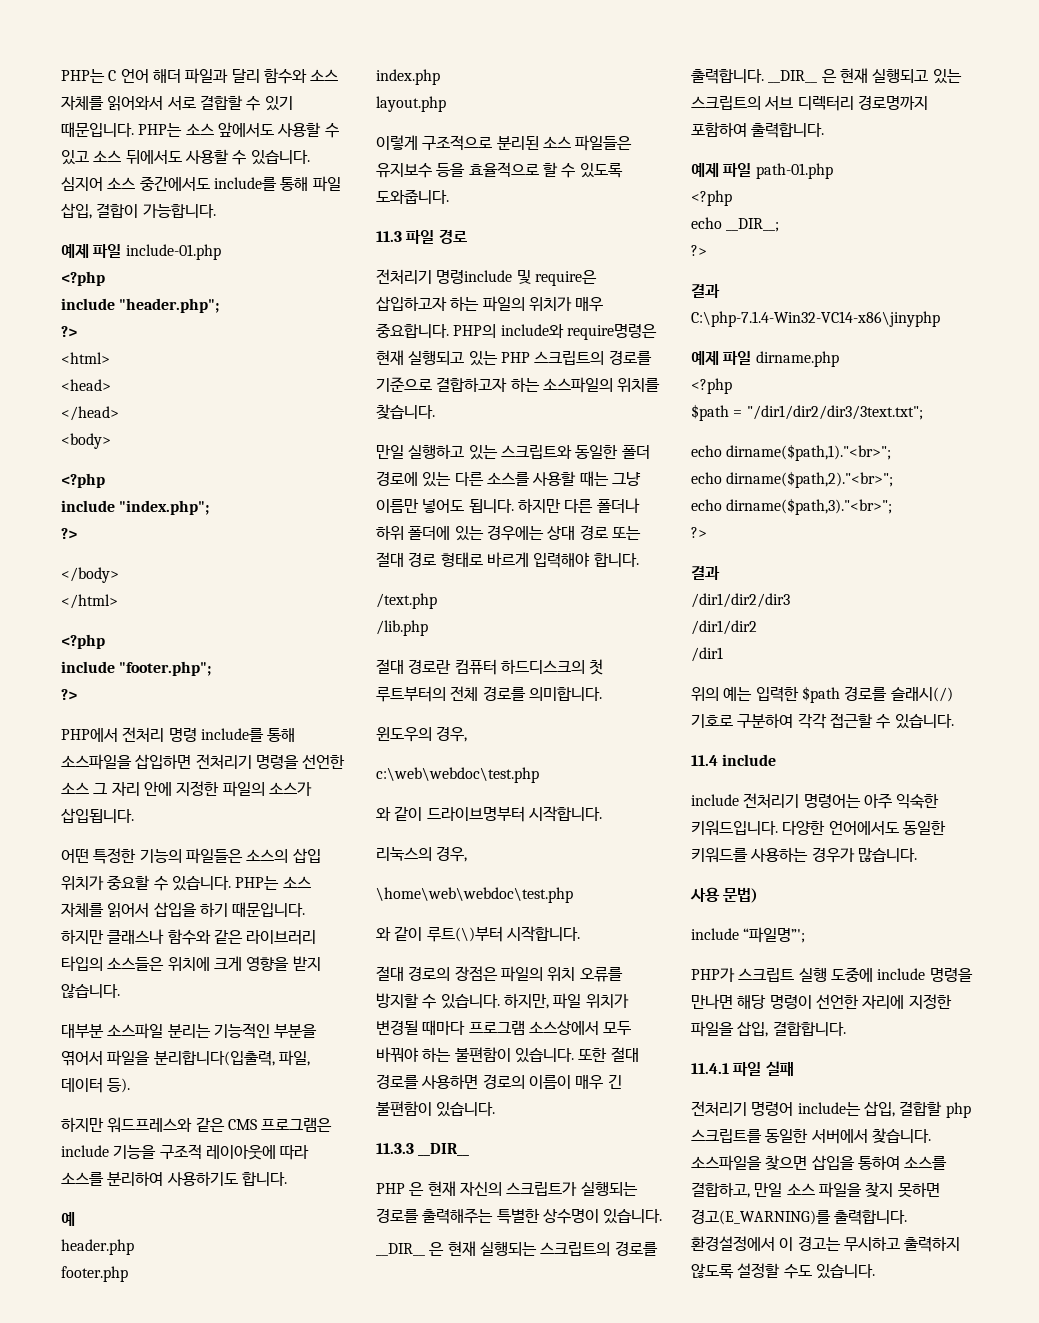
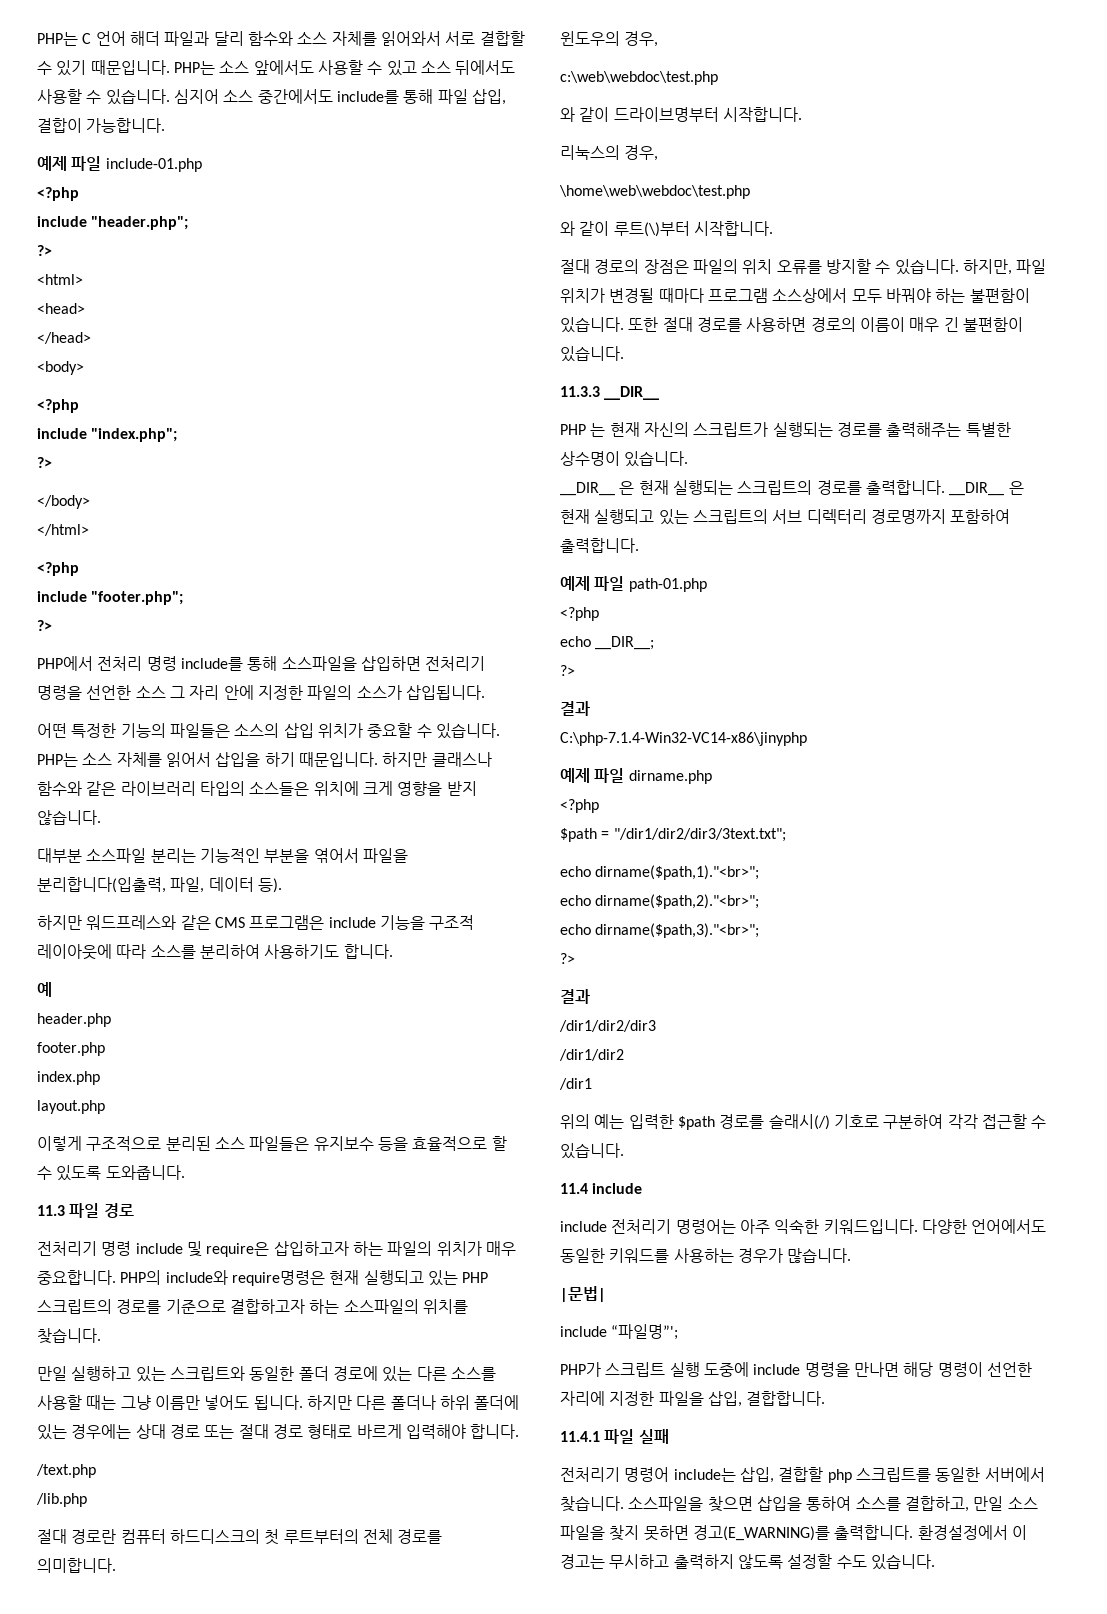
- 전처리기 명령include 및 require은 삽입하고자 하는 파일의 위치가 매우 중요합니다.
+ 전처리기 명령 include 및 require은 삽입하고자 하는 파일의 위치가 매우 중요합니다.
- PHP 은 현재 자신의 스크립트가 실행되는 경로를 출력해주는 특별한 상수명이 있습니다.
+ PHP 는 현재 자신의 스크립트가 실행되는 경로를 출력해주는 특별한 상수명이 있습니다.
- 사용 문법)
+ |문법|

